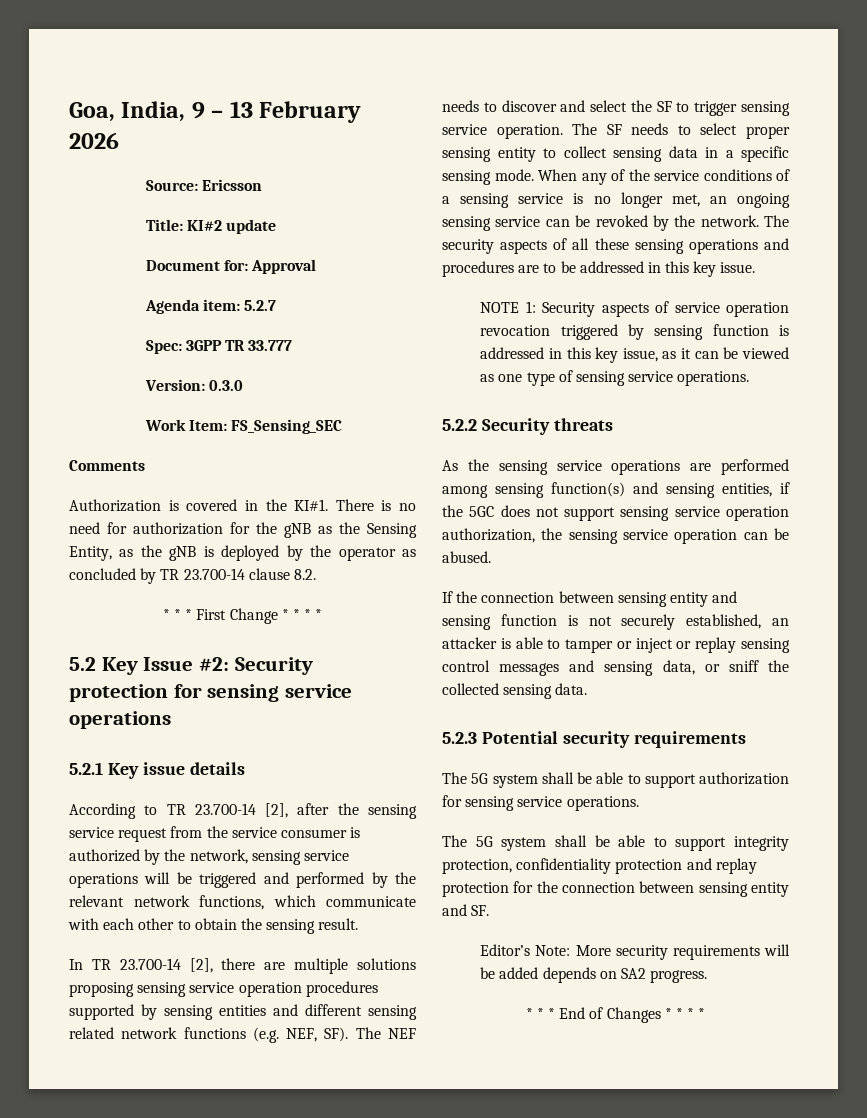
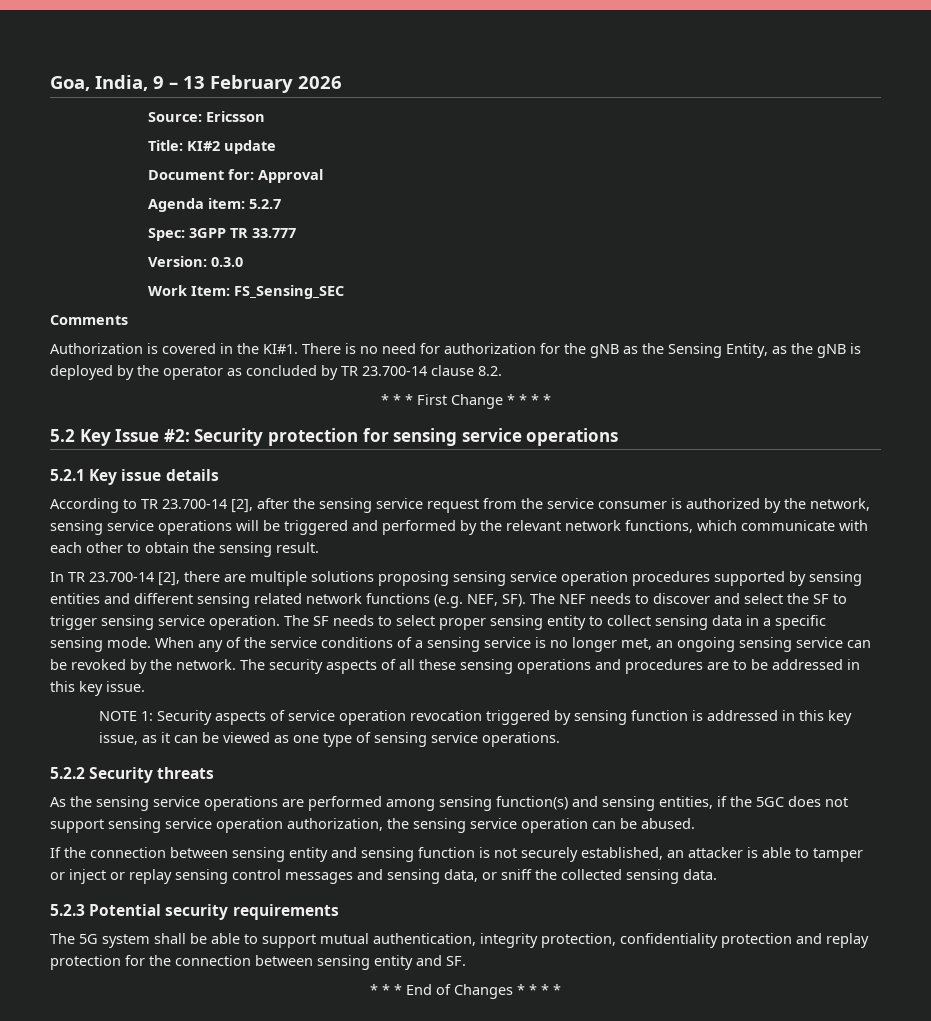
- The 5G system shall be able to support authorization for sensing service operations.
- The 5G system shall be able to support integrity protection, confidentiality protection and replay protection for the connection between sensing entity and SF.
+ The 5G system shall be able to support mutual authentication, integrity protection, confidentiality protection and replay protection for the connection between sensing entity and SF.
- Editor’s Note: More security requirements will be added depends on SA2 progress.

